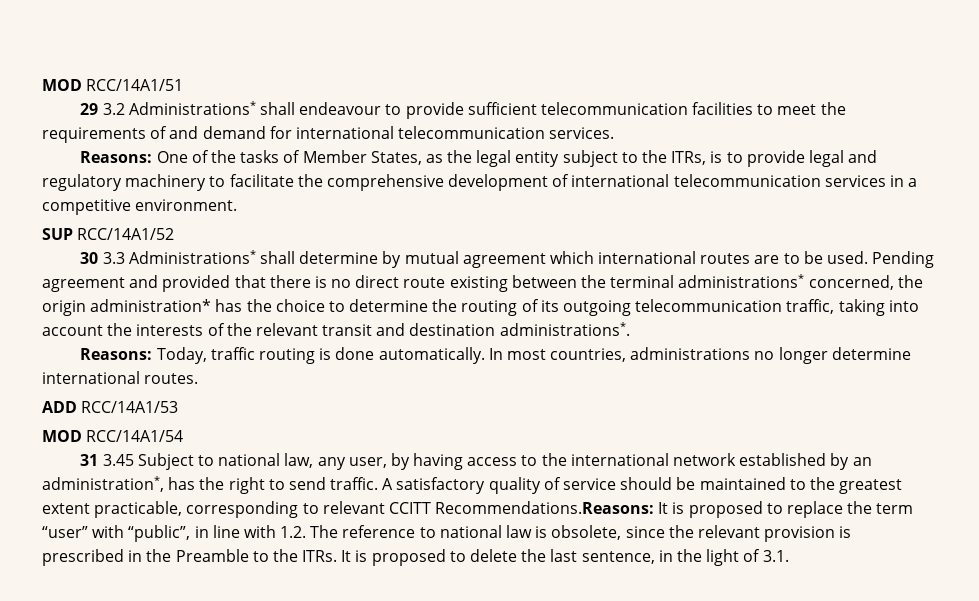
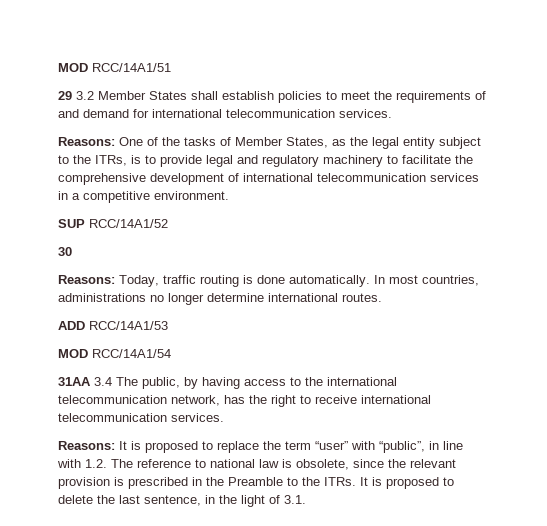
- 29 3.2 Administrations* shall endeavour to provide sufficient telecommunication facilities to meet the requirements of and demand for international telecommunication services.
+ 29 3.2 Member States shall establish policies to meet the requirements of and demand for international telecommunication services.
- 30 3.3 Administrations* shall determine by mutual agreement which international routes are to be used. Pending agreement and provided that there is no direct route existing between the terminal administrations* concerned, the origin administration* has the choice to determine the routing of its outgoing telecommunication traffic, taking into account the interests of the relevant transit and destination administrations*.
+ 30
- 31 3.45 Subject to national law, any user, by having access to the international network established by an administration*, has the right to send traffic. A satisfactory quality of service should be maintained to the greatest extent practicable, corresponding to relevant CCITT Recommendations.Reasons: It is proposed to replace the term “user” with “public”, in line with 1.2. The reference to national law is obsolete, since the relevant provision is prescribed in the Preamble to the ITRs.
+ 31AA 3.4 The public, by having access to the international telecommunication network, has the right to receive international telecommunication services.
+ Reasons: It is proposed to replace the term “user” with “public”, in line with 1.2. The reference to national law is obsolete, since the relevant provision is prescribed in the Preamble to the ITRs.

